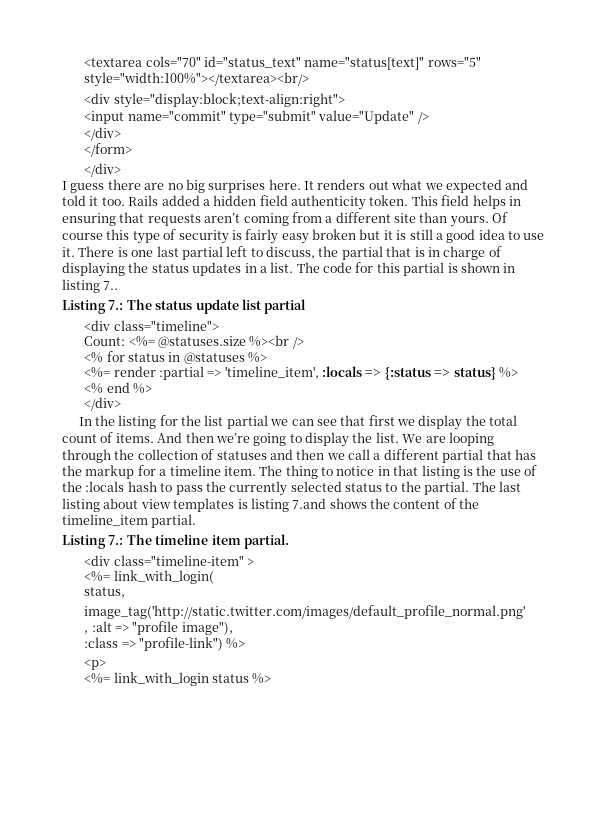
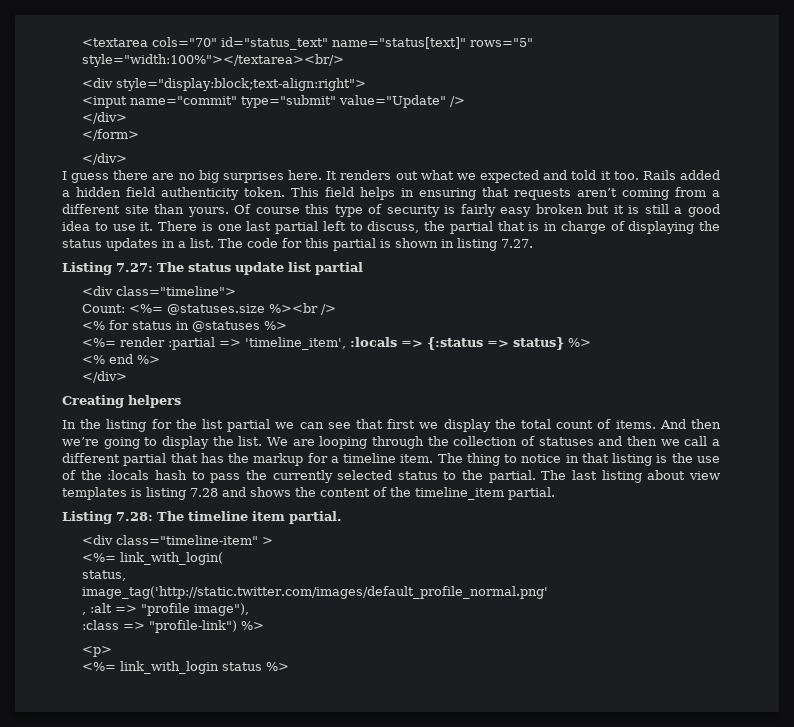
- The code for this partial is shown in listing 7..
- Listing 7.: The status update list partial
+ The code for this partial is shown in listing 7.27.
+ Listing 7.27: The status update list partial
+ Creating helpers
- The last listing about view templates is listing 7.and shows the content of the timeline_item partial.
+ The last listing about view templates is listing 7.28 and shows the content of the timeline_item partial.
- Listing 7.: The timeline item partial.
+ Listing 7.28: The timeline item partial.

